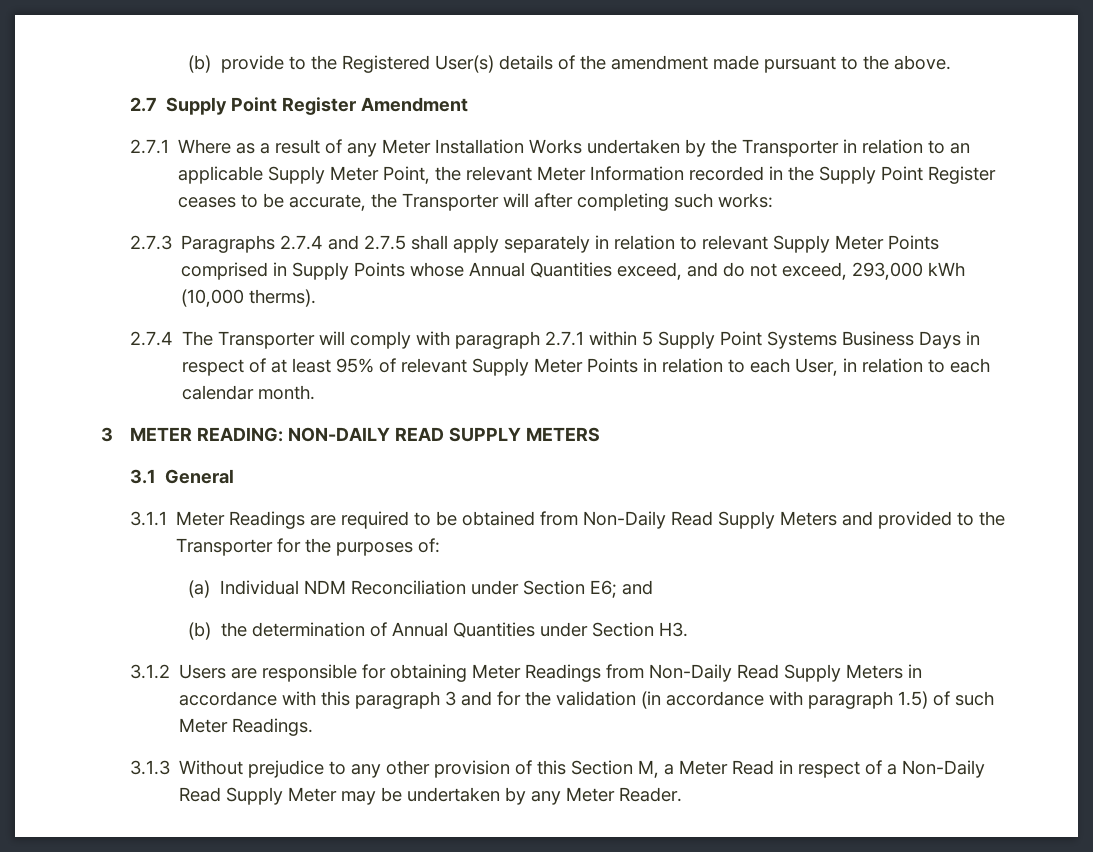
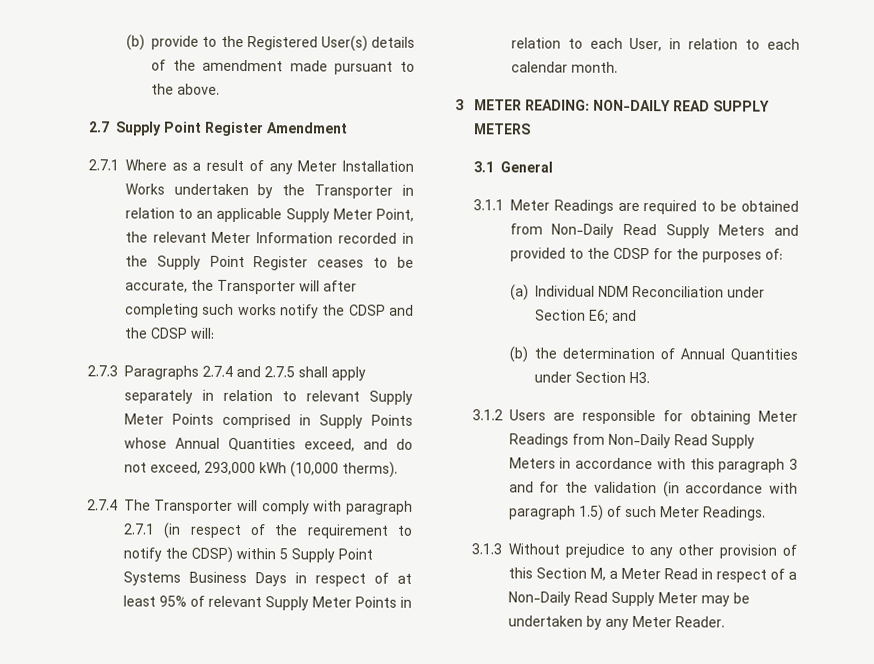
- 2.7.1 Where as a result of any Meter Installation Works undertaken by the Transporter in relation to an applicable Supply Meter Point, the relevant Meter Information recorded in the Supply Point Register ceases to be accurate, the Transporter will after completing such works:
+ 2.7.1 Where as a result of any Meter Installation Works undertaken by the Transporter in relation to an applicable Supply Meter Point, the relevant Meter Information recorded in the Supply Point Register ceases to be accurate, the Transporter will after completing such works notify the CDSP and the CDSP will:
- 2.7.4 The Transporter will comply with paragraph 2.7.1 within 5 Supply Point Systems Business Days in respect of at least 95% of relevant Supply Meter Points in relation to each User, in relation to each calendar month.
+ 2.7.4 The Transporter will comply with paragraph 2.7.1 (in respect of the requirement to notify the CDSP) within 5 Supply Point Systems Business Days in respect of at least 95% of relevant Supply Meter Points in relation to each User, in relation to each calendar month.
- 3.1.1 Meter Readings are required to be obtained from Non-Daily Read Supply Meters and provided to the Transporter for the purposes of:
+ 3.1.1 Meter Readings are required to be obtained from Non-Daily Read Supply Meters and provided to the CDSP for the purposes of:

